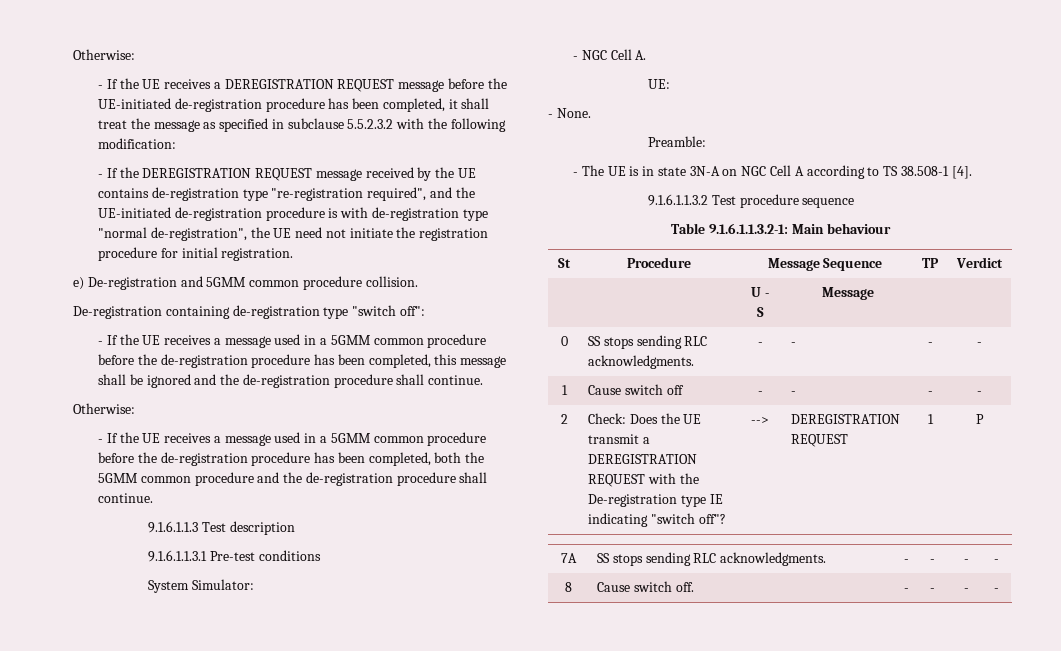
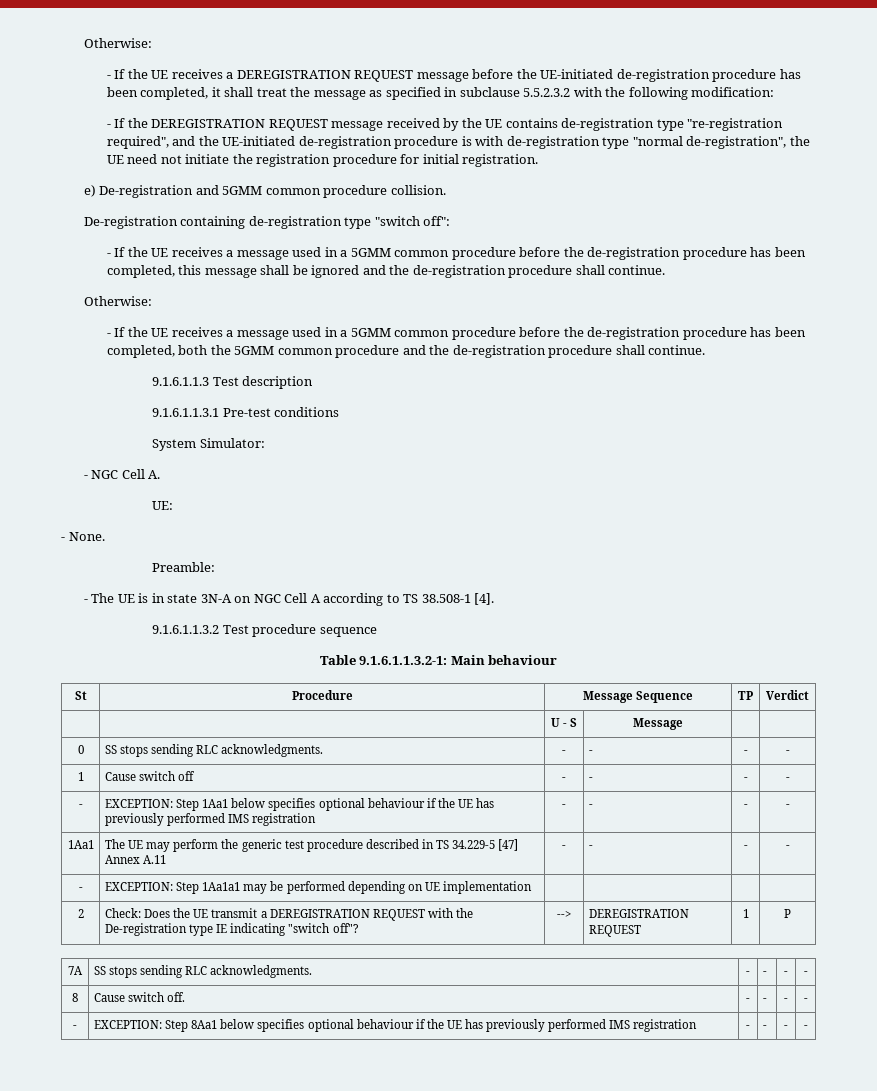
+ - | EXCEPTION: Step 1Aa1 below specifies optional behaviour if the UE has previously performed IMS registration | - | - | - | -
+ 1Aa1 | The UE may perform the generic test procedure described in TS 34.229-5 [47] Annex A.11 | - | - | - | -
+ - | EXCEPTION: Step 1Aa1a1 may be performed depending on UE implementation | | | |
+ - | EXCEPTION: Step 8Aa1 below specifies optional behaviour if the UE has previously performed IMS registration | - | - | - | -

